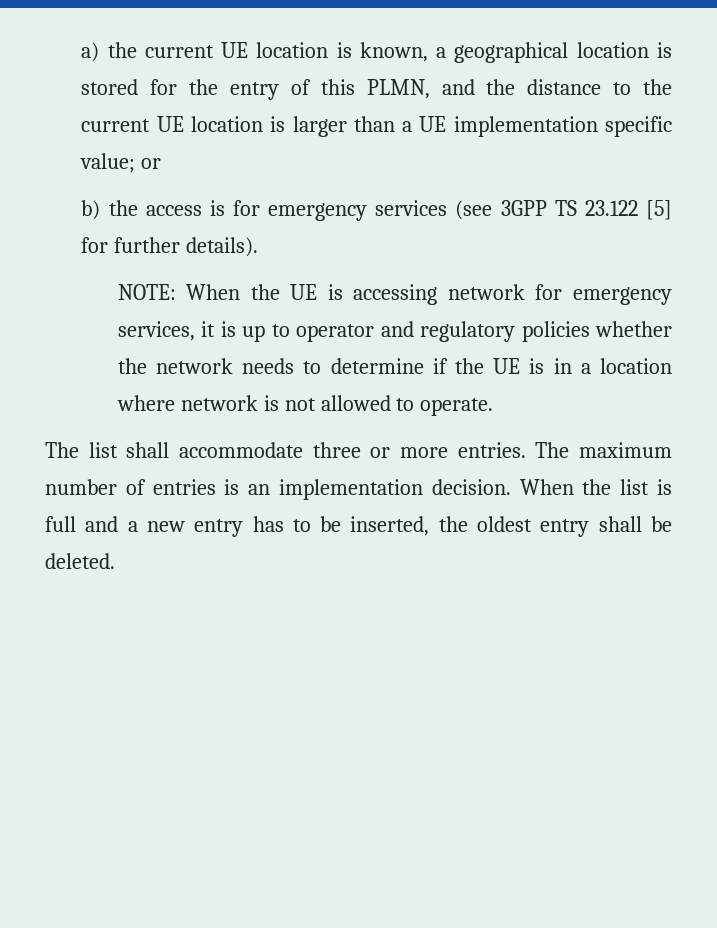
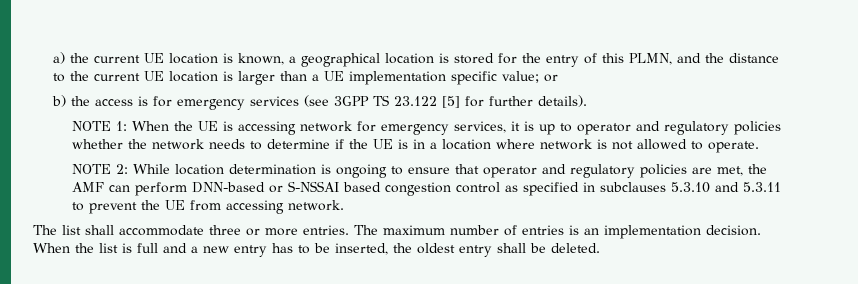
- NOTE: When the UE is accessing network for emergency services, it is up to operator and regulatory policies whether the network needs to determine if the UE is in a location where network is not allowed to operate.
+ NOTE 1: When the UE is accessing network for emergency services, it is up to operator and regulatory policies whether the network needs to determine if the UE is in a location where network is not allowed to operate.
+ NOTE 2: While location determination is ongoing to ensure that operator and regulatory policies are met, the AMF can perform DNN-based or S-NSSAI based congestion control as specified in subclauses 5.3.10 and 5.3.11 to prevent the UE from accessing network.

